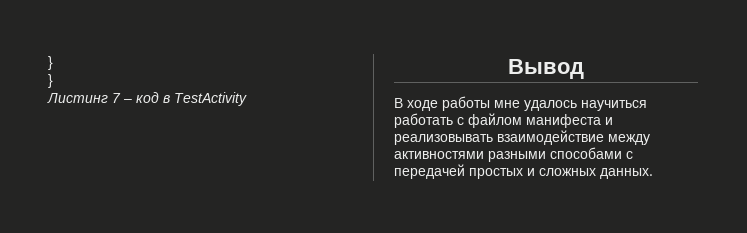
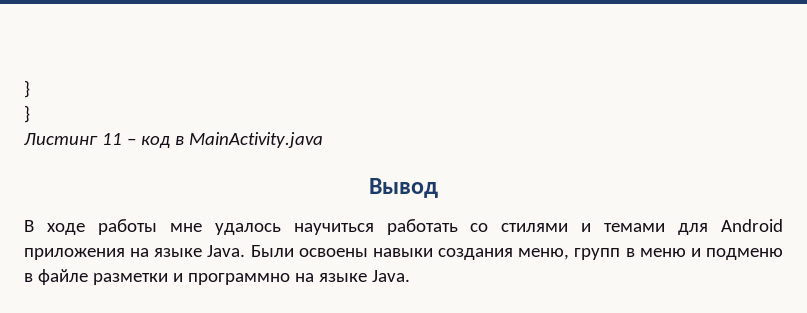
- Листинг 7 – код в TestActivity
+ Листинг 11 – код в MainActivity.java
- В ходе работы мне удалось научиться работать с файлом манифеста и реализовывать взаимодействие между активностями разными способами с передачей простых и сложных данных.
+ В ходе работы мне удалось научиться работать со стилями и темами для Android приложения на языке Java. Были освоены навыки создания меню, групп в меню и подменю в файле разметки и программно на языке Java.

